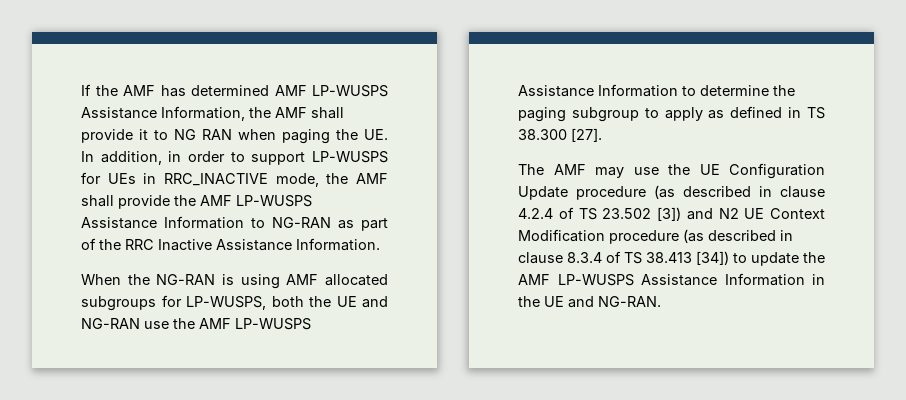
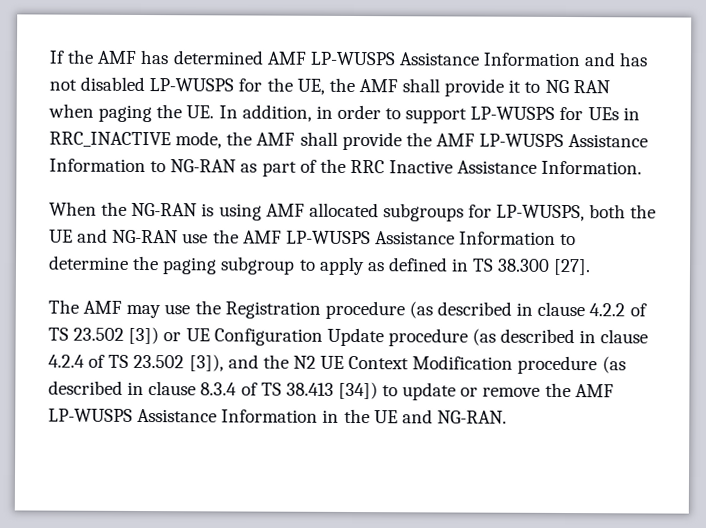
- If the AMF has determined AMF LP-WUSPS Assistance Information, the AMF shall provide it to NG RAN when paging the UE. In addition, in order to support LP-WUSPS for UEs in RRC_INACTIVE mode, the AMF shall provide the AMF LP-WUSPS Assistance Information to NG-RAN as part of the RRC Inactive Assistance Information.
+ If the AMF has determined AMF LP-WUSPS Assistance Information and has not disabled LP-WUSPS for the UE, the AMF shall provide it to NG RAN when paging the UE. In addition, in order to support LP-WUSPS for UEs in RRC_INACTIVE mode, the AMF shall provide the AMF LP-WUSPS Assistance Information to NG-RAN as part of the RRC Inactive Assistance Information.
- The AMF may use the UE Configuration Update procedure (as described in clause 4.2.4 of TS 23.502 [3]) and N2 UE Context Modification procedure (as described in clause 8.3.4 of TS 38.413 [34]) to update the AMF LP-WUSPS Assistance Information in the UE and NG-RAN.
+ The AMF may use the Registration procedure (as described in clause 4.2.2 of TS 23.502 [3]) or UE Configuration Update procedure (as described in clause 4.2.4 of TS 23.502 [3]), and the N2 UE Context Modification procedure (as described in clause 8.3.4 of TS 38.413 [34]) to update or remove the AMF LP-WUSPS Assistance Information in the UE and NG-RAN.

